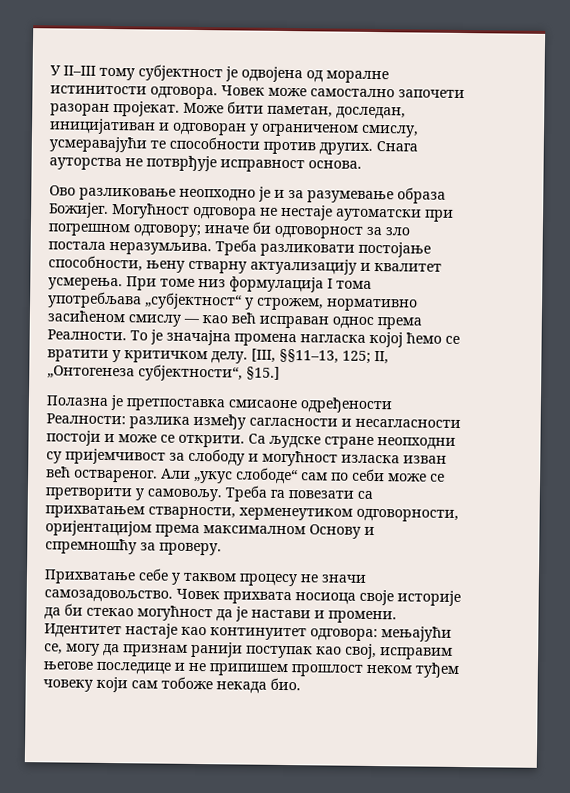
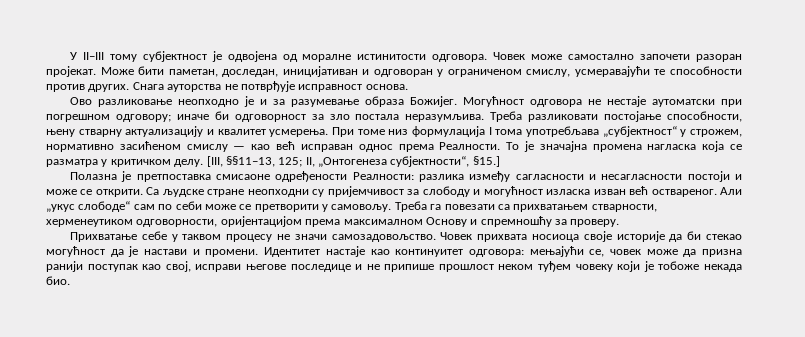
- То је значајна промена нагласка којој ћемо се вратити у критичком делу.
+ То је значајна промена нагласка која се разматра у критичком делу.
- Идентитет настаје као континуитет одговора: мењајући се, могу да признам ранији поступак као свој, исправим његове последице и не припишем прошлост неком туђем човеку који сам тобоже некада био.
+ Идентитет настаје као континуитет одговора: мењајући се, човек може да призна ранији поступак као свој, исправи његове последице и не припише прошлост неком туђем човеку који је тобоже некада био.

